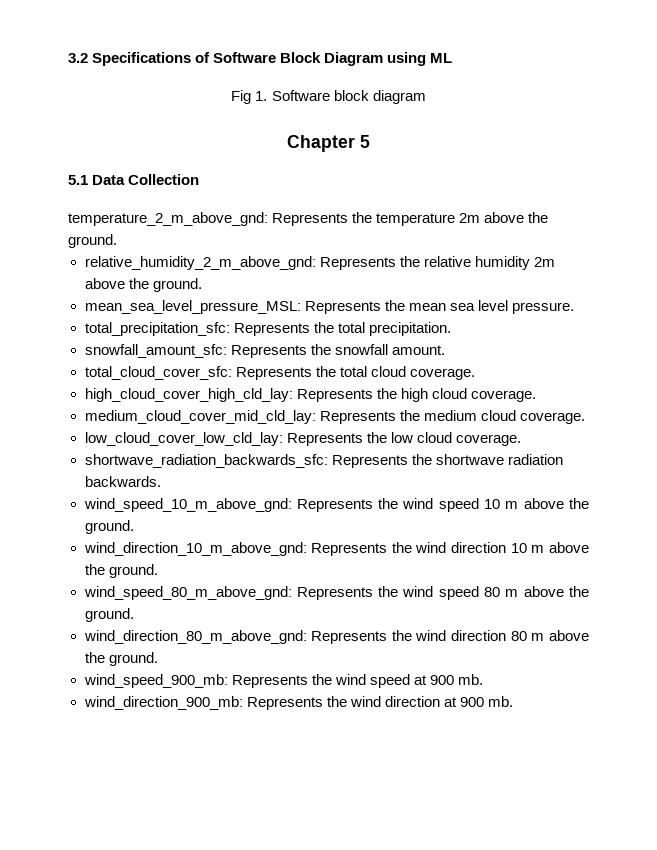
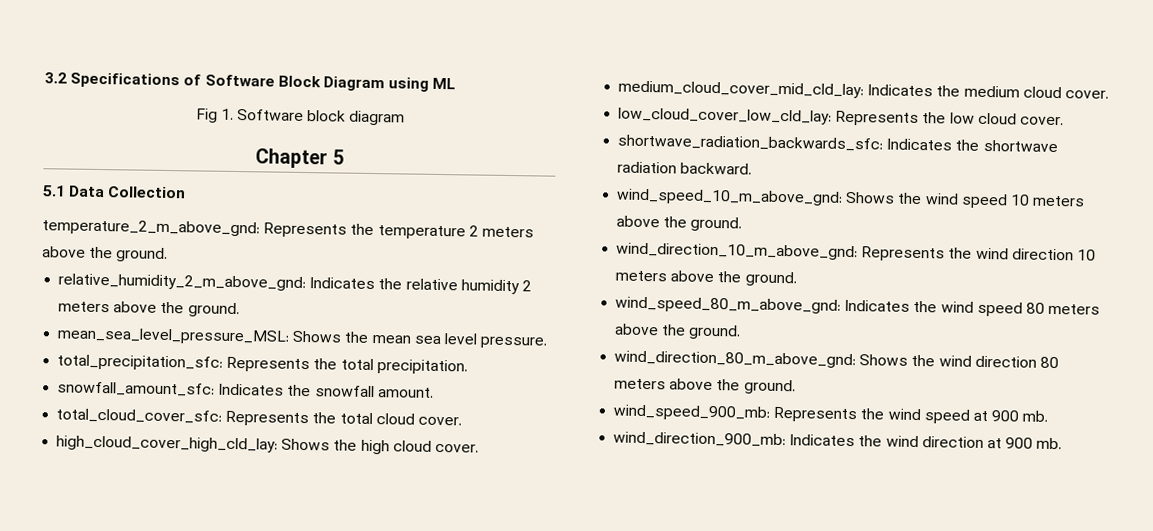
- temperature_2_m_above_gnd: Represents the temperature 2m above the ground.
+ temperature_2_m_above_gnd: Represents the temperature 2 meters above the ground.
- relative_humidity_2_m_above_gnd: Represents the relative humidity 2m above the ground.
+ relative_humidity_2_m_above_gnd: Indicates the relative humidity 2 meters above the ground.
- mean_sea_level_pressure_MSL: Represents the mean sea level pressure.
+ mean_sea_level_pressure_MSL: Shows the mean sea level pressure.
- snowfall_amount_sfc: Represents the snowfall amount.
+ snowfall_amount_sfc: Indicates the snowfall amount.
- total_cloud_cover_sfc: Represents the total cloud coverage.
+ total_cloud_cover_sfc: Represents the total cloud cover.
- high_cloud_cover_high_cld_lay: Represents the high cloud coverage.
+ high_cloud_cover_high_cld_lay: Shows the high cloud cover.
- medium_cloud_cover_mid_cld_lay: Represents the medium cloud coverage.
+ medium_cloud_cover_mid_cld_lay: Indicates the medium cloud cover.
- low_cloud_cover_low_cld_lay: Represents the low cloud coverage.
+ low_cloud_cover_low_cld_lay: Represents the low cloud cover.
- shortwave_radiation_backwards_sfc: Represents the shortwave radiation backwards.
+ shortwave_radiation_backwards_sfc: Indicates the shortwave radiation backward.
- wind_speed_10_m_above_gnd: Represents the wind speed 10 m above the ground.
+ wind_speed_10_m_above_gnd: Shows the wind speed 10 meters above the ground.
- wind_direction_10_m_above_gnd: Represents the wind direction 10 m above the ground.
+ wind_direction_10_m_above_gnd: Represents the wind direction 10 meters above the ground.
- wind_speed_80_m_above_gnd: Represents the wind speed 80 m above the ground.
+ wind_speed_80_m_above_gnd: Indicates the wind speed 80 meters above the ground.
- wind_direction_80_m_above_gnd: Represents the wind direction 80 m above the ground.
+ wind_direction_80_m_above_gnd: Shows the wind direction 80 meters above the ground.
- wind_direction_900_mb: Represents the wind direction at 900 mb.
+ wind_direction_900_mb: Indicates the wind direction at 900 mb.

